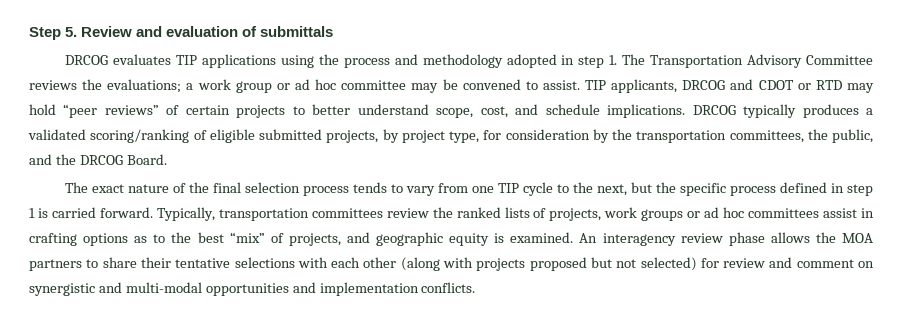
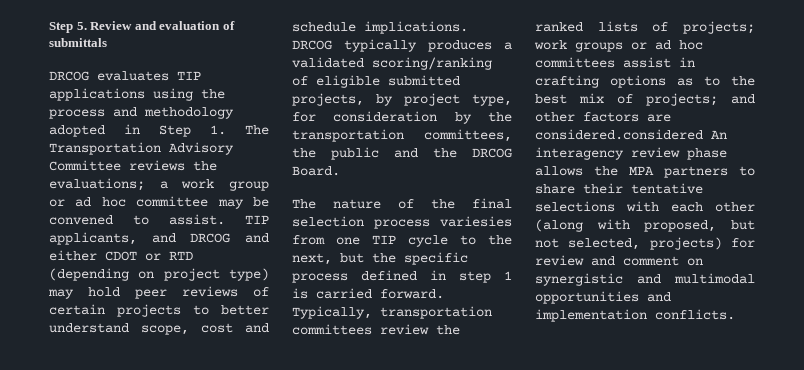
- DRCOG evaluates TIP applications using the process and methodology adopted in step 1. The Transportation Advisory Committee reviews the evaluations; a work group or ad hoc committee may be convened to assist.
+ DRCOG evaluates TIP applications using the process and methodology adopted in Step 1. The Transportation Advisory Committee reviews the evaluations; a work group or ad hoc committee may be convened to assist.
- TIP applicants, DRCOG and CDOT or RTD may hold “peer reviews” of certain projects to better understand scope, cost, and schedule implications.
+ TIP applicants, and DRCOG and either CDOT or RTD (depending on project type) may hold peer reviews of certain projects to better understand scope, cost and schedule implications.
- DRCOG typically produces a validated scoring/ranking of eligible submitted projects, by project type, for consideration by the transportation committees, the public, and the DRCOG Board.
+ DRCOG typically produces a validated scoring/ranking of eligible submitted projects, by project type, for consideration by the transportation committees, the public and the DRCOG Board.
- The exact nature of the final selection process tends to vary from one TIP cycle to the next, but the specific process defined in step 1 is carried forward.
+ The nature of the final selection process variesies from one TIP cycle to the next, but the specific process defined in step 1 is carried forward.
- Typically, transportation committees review the ranked lists of projects, work groups or ad hoc committees assist in crafting options as to the best “mix” of projects, and geographic equity is examined. An interagency review phase allows the MOA partners to share their tentative selections with each other (along with projects proposed but not selected) for review and comment on synergistic and multi-modal opportunities and implementation conflicts.
+ Typically, transportation committees review the ranked lists of projects; work groups or ad hoc committees assist in crafting options as to the best mix of projects; and other factors are considered.considered An interagency review phase allows the MPA partners to share their tentative selections with each other (along with proposed, but not selected, projects) for review and comment on synergistic and multimodal opportunities and implementation conflicts.

